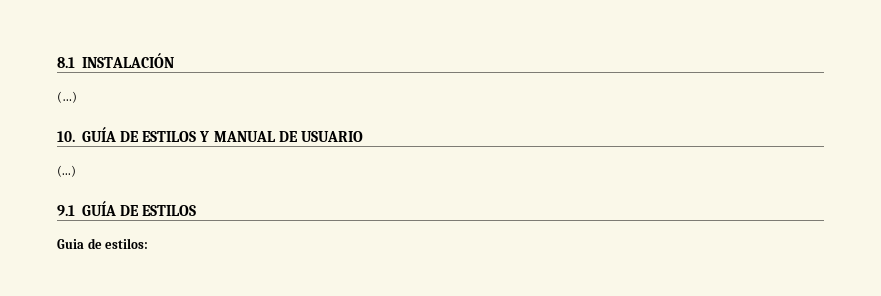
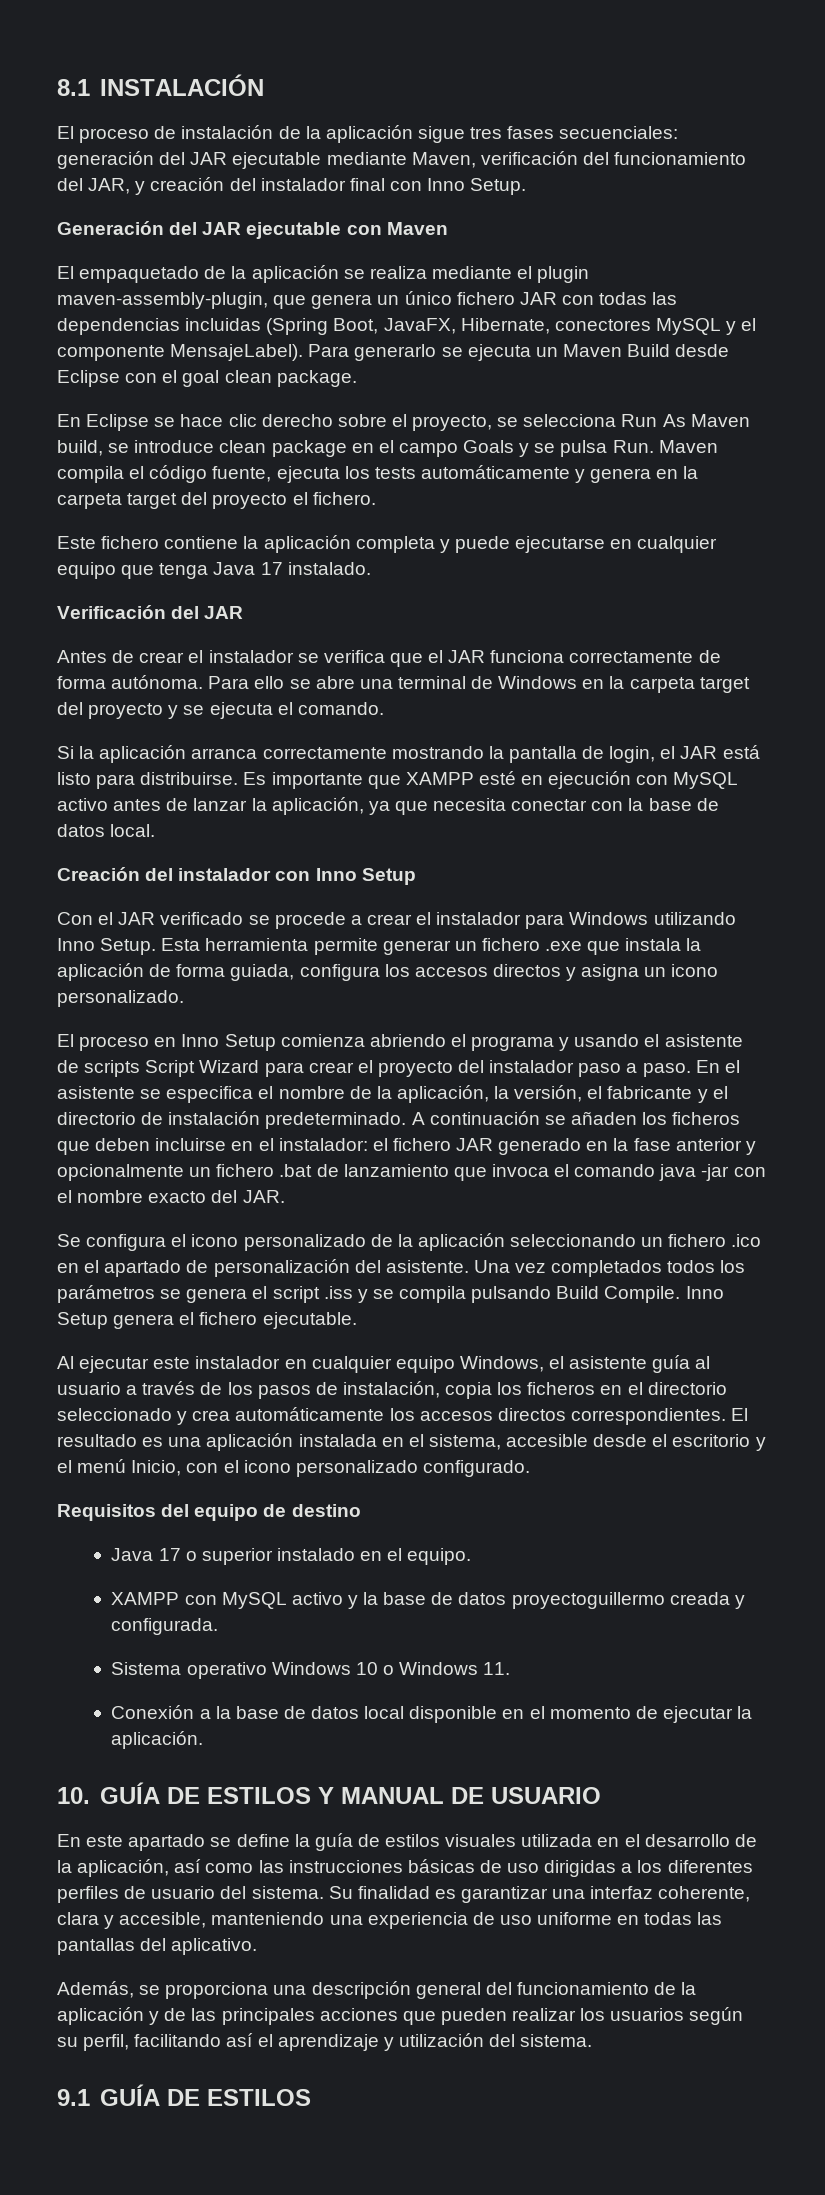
  8.1 INSTALACIÓN
- (…)
+ El proceso de instalación de la aplicación sigue tres fases secuenciales: generación del JAR ejecutable mediante Maven, verificación del funcionamiento del JAR, y creación del instalador final con Inno Setup.
+ Generación del JAR ejecutable con Maven
+ El empaquetado de la aplicación se realiza mediante el plugin maven-assembly-plugin, que genera un único fichero JAR con todas las dependencias incluidas (Spring Boot, JavaFX, Hibernate, conectores MySQL y el componente MensajeLabel). Para generarlo se ejecuta un Maven Build desde Eclipse con el goal clean package.
+ En Eclipse se hace clic derecho sobre el proyecto, se selecciona Run As Maven build, se introduce clean package en el campo Goals y se pulsa Run. Maven compila el código fuente, ejecuta los tests automáticamente y genera en la carpeta target del proyecto el fichero.
+ Este fichero contiene la aplicación completa y puede ejecutarse en cualquier equipo que tenga Java 17 instalado.
+ Verificación del JAR
+ Antes de crear el instalador se verifica que el JAR funciona correctamente de forma autónoma. Para ello se abre una terminal de Windows en la carpeta target del proyecto y se ejecuta el comando.
+ Si la aplicación arranca correctamente mostrando la pantalla de login, el JAR está listo para distribuirse. Es importante que XAMPP esté en ejecución con MySQL activo antes de lanzar la aplicación, ya que necesita conectar con la base de datos local.
+ Creación del instalador con Inno Setup
+ Con el JAR verificado se procede a crear el instalador para Windows utilizando Inno Setup. Esta herramienta permite generar un fichero .exe que instala la aplicación de forma guiada, configura los accesos directos y asigna un icono personalizado.
+ El proceso en Inno Setup comienza abriendo el programa y usando el asistente de scripts Script Wizard para crear el proyecto del instalador paso a paso. En el asistente se especifica el nombre de la aplicación, la versión, el fabricante y el directorio de instalación predeterminado. A continuación se añaden los ficheros que deben incluirse en el instalador: el fichero JAR generado en la fase anterior y opcionalmente un fichero .bat de lanzamiento que invoca el comando java -jar con el nombre exacto del JAR.
+ Se configura el icono personalizado de la aplicación seleccionando un fichero .ico en el apartado de personalización del asistente. Una vez completados todos los parámetros se genera el script .iss y se compila pulsando Build Compile. Inno Setup genera el fichero ejecutable.
+ Al ejecutar este instalador en cualquier equipo Windows, el asistente guía al usuario a través de los pasos de instalación, copia los ficheros en el directorio seleccionado y crea automáticamente los accesos directos correspondientes. El resultado es una aplicación instalada en el sistema, accesible desde el escritorio y el menú Inicio, con el icono personalizado configurado.
+ Requisitos del equipo de destino
+ Java 17 o superior instalado en el equipo.
+ XAMPP con MySQL activo y la base de datos proyectoguillermo creada y configurada.
+ Sistema operativo Windows 10 o Windows 11.
+ Conexión a la base de datos local disponible en el momento de ejecutar la aplicación.
  10. GUÍA DE ESTILOS Y MANUAL DE USUARIO
- (...)
+ En este apartado se define la guía de estilos visuales utilizada en el desarrollo de la aplicación, así como las instrucciones básicas de uso dirigidas a los diferentes perfiles de usuario del sistema. Su finalidad es garantizar una interfaz coherente, clara y accesible, manteniendo una experiencia de uso uniforme en todas las pantallas del aplicativo.
+ Además, se proporciona una descripción general del funcionamiento de la aplicación y de las principales acciones que pueden realizar los usuarios según su perfil, facilitando así el aprendizaje y utilización del sistema.
- Guia de estilos:

